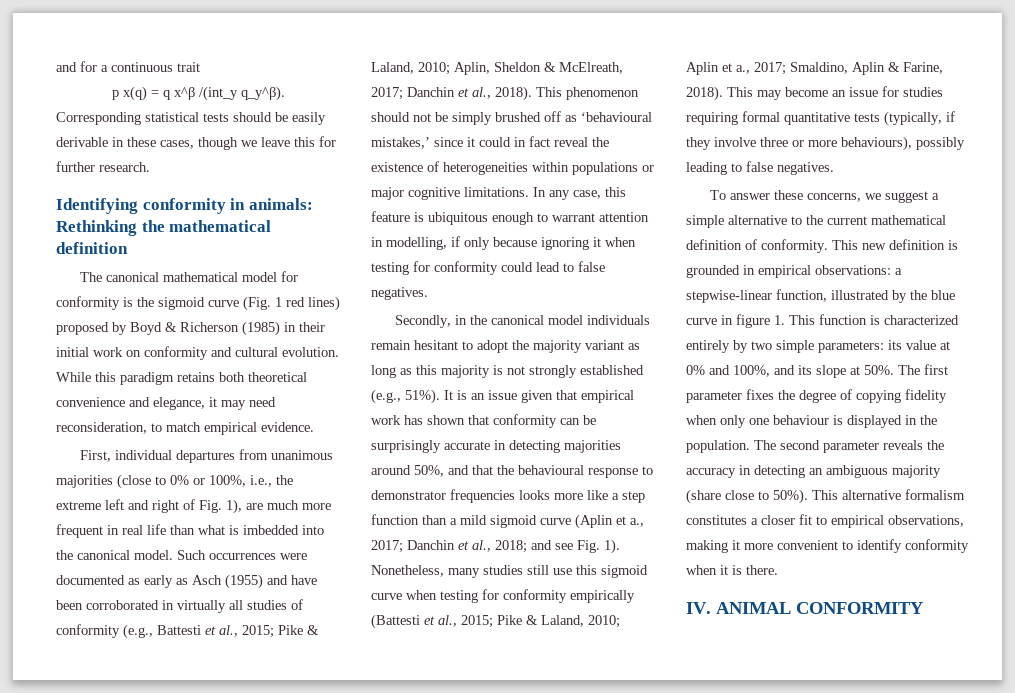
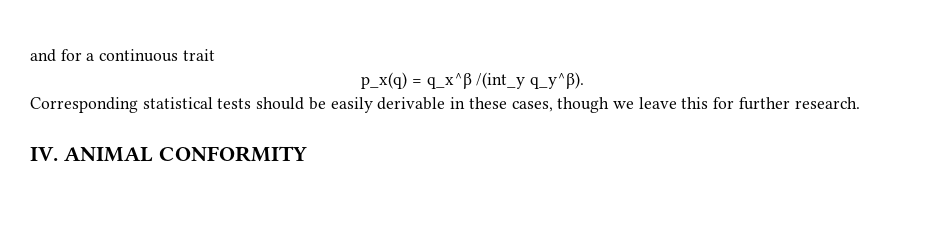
- p x(q) = q x^β /(int_y q_y^β).
+ p_x(q) = q_x^β /(int_y q_y^β).
- Identifying conformity in animals: Rethinking the mathematical definition
- The canonical mathematical model for conformity is the sigmoid curve (Fig. 1 red lines) proposed by Boyd & Richerson (1985) in their initial work on conformity and cultural evolution. While this paradigm retains both theoretical convenience and elegance, it may need reconsideration, to match empirical evidence.
- First, individual departures from unanimous majorities (close to 0% or 100%, i.e., the extreme left and right of Fig. 1), are much more frequent in real life than what is imbedded into the canonical model. Such occurrences were documented as early as Asch (1955) and have been corroborated in virtually all studies of conformity (e.g., Battesti et al., 2015; Pike & Laland, 2010; Aplin, Sheldon & McElreath, 2017; Danchin et al., 2018). This phenomenon should not be simply brushed off as ‘behavioural mistakes,’ since it could in fact reveal the existence of heterogeneities within populations or major cognitive limitations. In any case, this feature is ubiquitous enough to warrant attention in modelling, if only because ignoring it when testing for conformity could lead to false negatives.
- Secondly, in the canonical model individuals remain hesitant to adopt the majority variant as long as this majority is not strongly established (e.g., 51%). It is an issue given that empirical work has shown that conformity can be surprisingly accurate in detecting majorities around 50%, and that the behavioural response to demonstrator frequencies looks more like a step function than a mild sigmoid curve (Aplin et a., 2017; Danchin et al., 2018; and see Fig. 1). Nonetheless, many studies still use this sigmoid curve when testing for conformity empirically (Battesti et al., 2015; Pike & Laland, 2010; Aplin et a., 2017; Smaldino, Aplin & Farine, 2018). This may become an issue for studies requiring formal quantitative tests (typically, if they involve three or more behaviours), possibly leading to false negatives.
- To answer these concerns, we suggest a simple alternative to the current mathematical definition of conformity. This new definition is grounded in empirical observations: a stepwise-linear function, illustrated by the blue curve in figure 1. This function is characterized entirely by two simple parameters: its value at 0% and 100%, and its slope at 50%. The first parameter fixes the degree of copying fidelity when only one behaviour is displayed in the population. The second parameter reveals the accuracy in detecting an ambiguous majority (share close to 50%). This alternative formalism constitutes a closer fit to empirical observations, making it more convenient to identify conformity when it is there.

